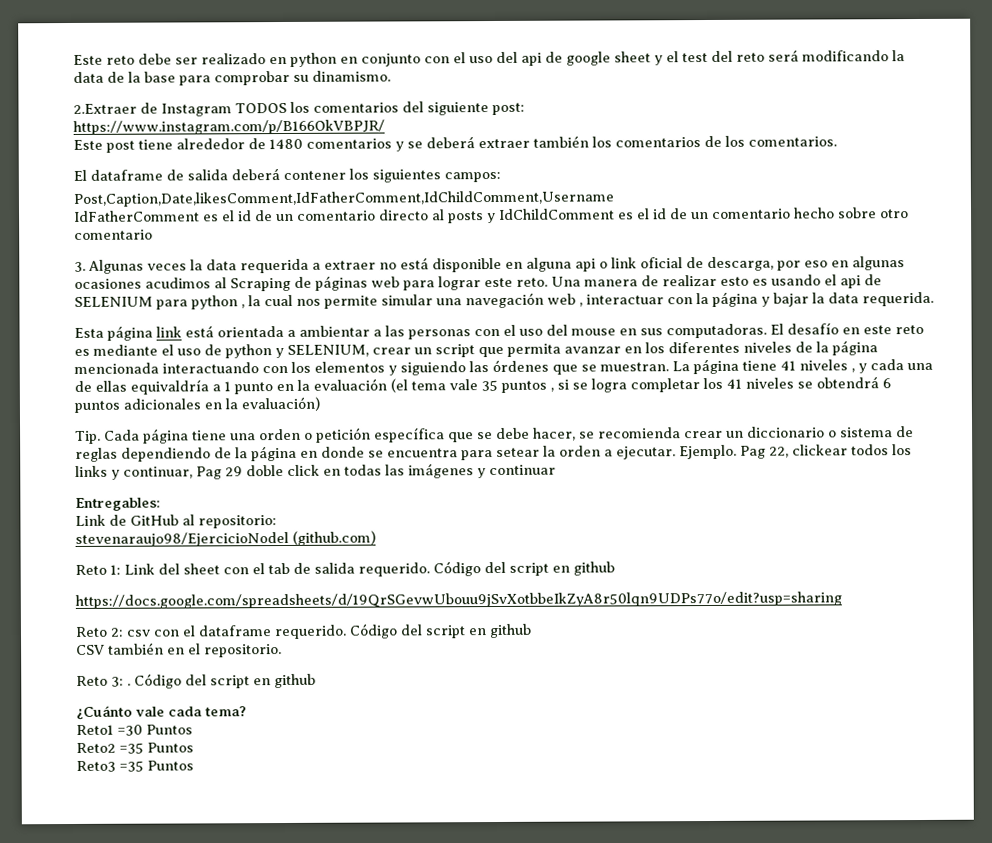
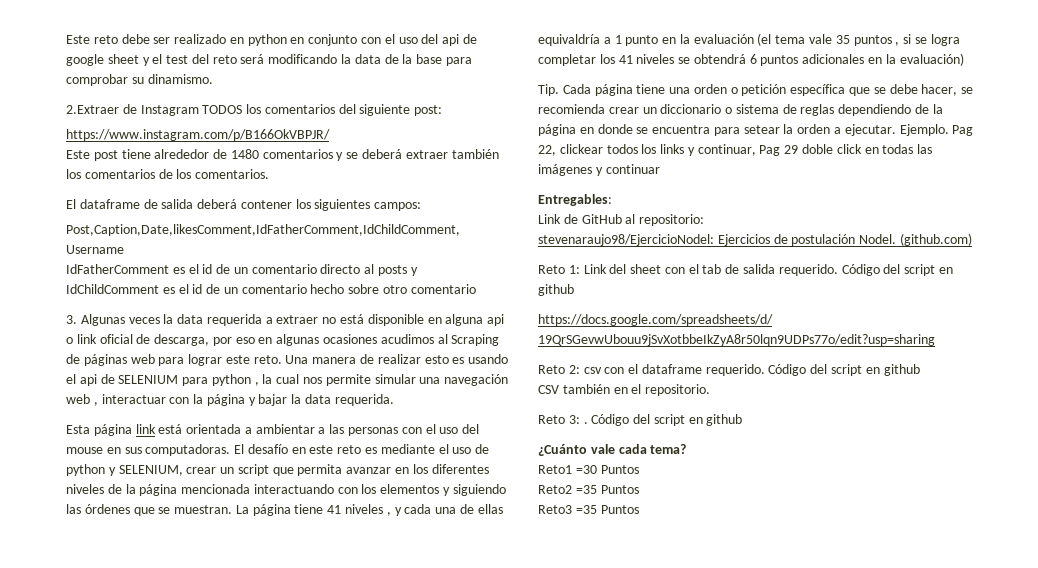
- stevenaraujo98/EjercicioNodel (github.com)
+ stevenaraujo98/EjercicioNodel: Ejercicios de postulación Nodel. (github.com)

